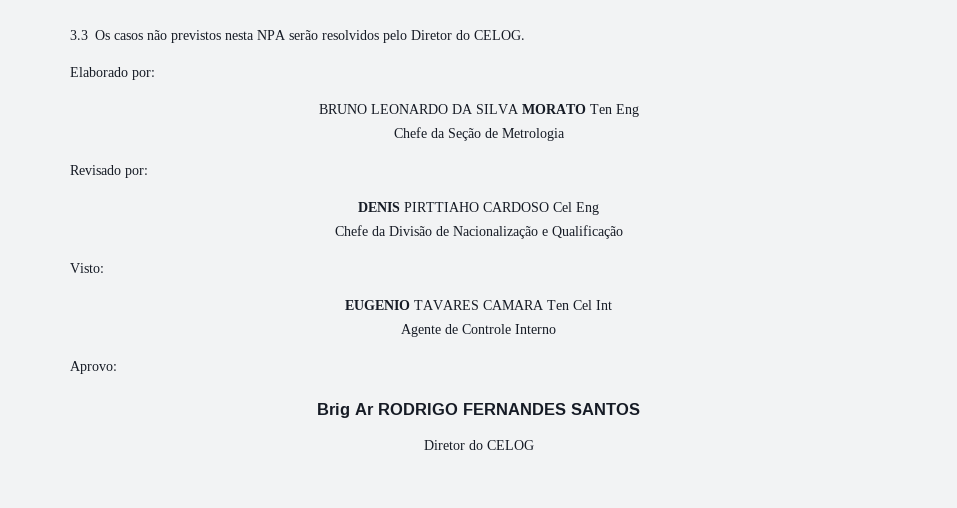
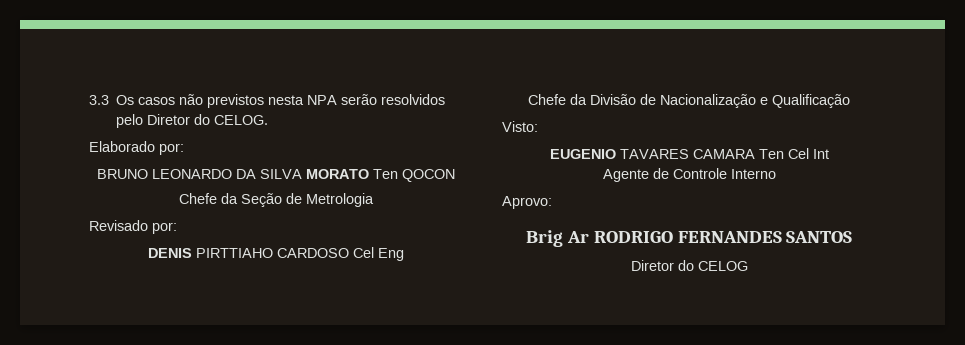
- BRUNO LEONARDO DA SILVA MORATO Ten Eng
+ BRUNO LEONARDO DA SILVA MORATO Ten QOCON

